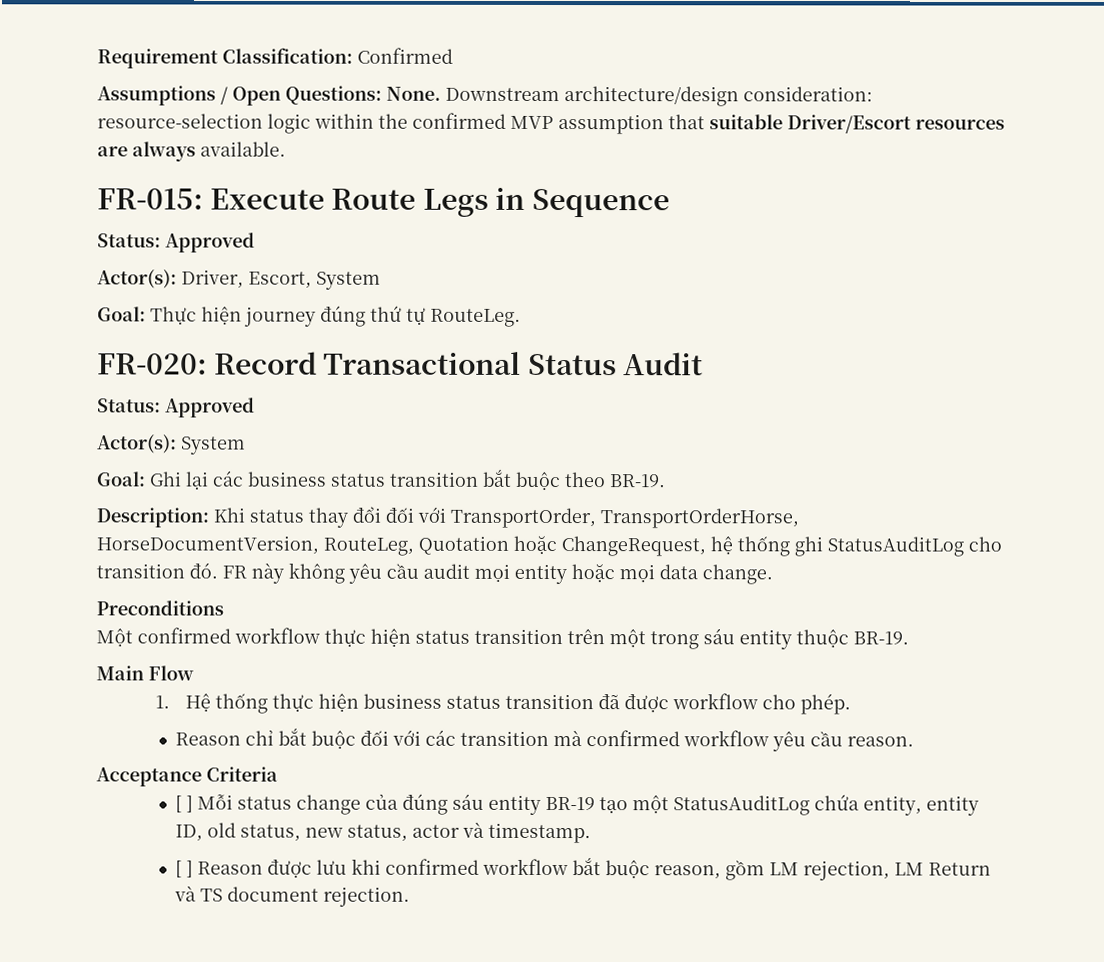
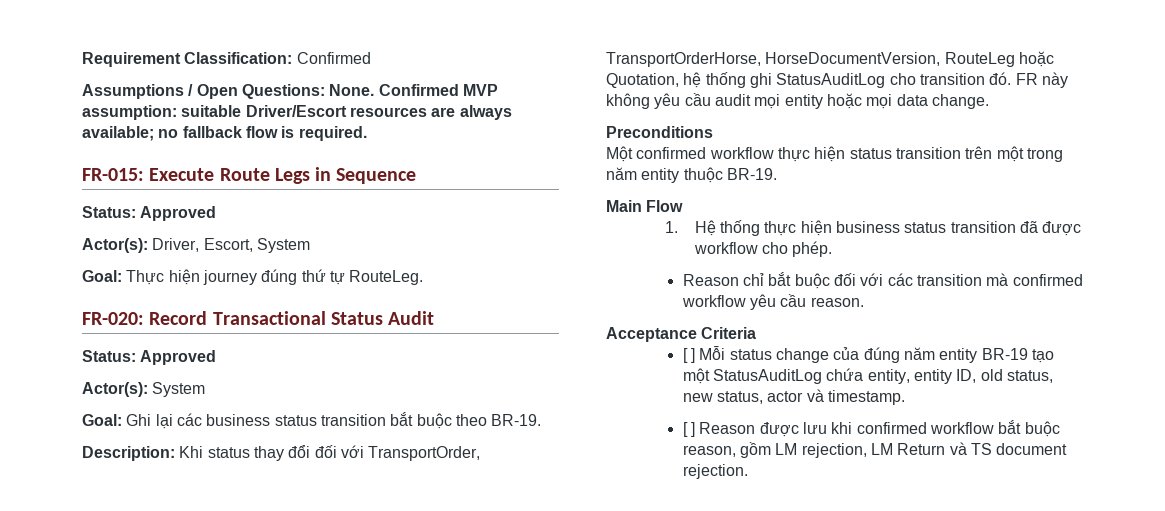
- Downstream architecture/design consideration: resource-selection logic within the confirmed MVP assumption that suitable Driver/Escort resources are always available.
+ Confirmed MVP assumption: suitable Driver/Escort resources are always available; no fallback flow is required.
- Description: Khi status thay đổi đối với TransportOrder, TransportOrderHorse, HorseDocumentVersion, RouteLeg, Quotation hoặc ChangeRequest, hệ thống ghi StatusAuditLog cho transition đó.
+ Description: Khi status thay đổi đối với TransportOrder, TransportOrderHorse, HorseDocumentVersion, RouteLeg hoặc Quotation, hệ thống ghi StatusAuditLog cho transition đó.
- Một confirmed workflow thực hiện status transition trên một trong sáu entity thuộc BR-19.
+ Một confirmed workflow thực hiện status transition trên một trong năm entity thuộc BR-19.
- [ ] Mỗi status change của đúng sáu entity BR-19 tạo một StatusAuditLog chứa entity, entity ID, old status, new status, actor và timestamp.
+ [ ] Mỗi status change của đúng năm entity BR-19 tạo một StatusAuditLog chứa entity, entity ID, old status, new status, actor và timestamp.

